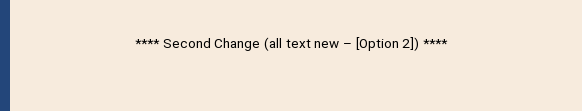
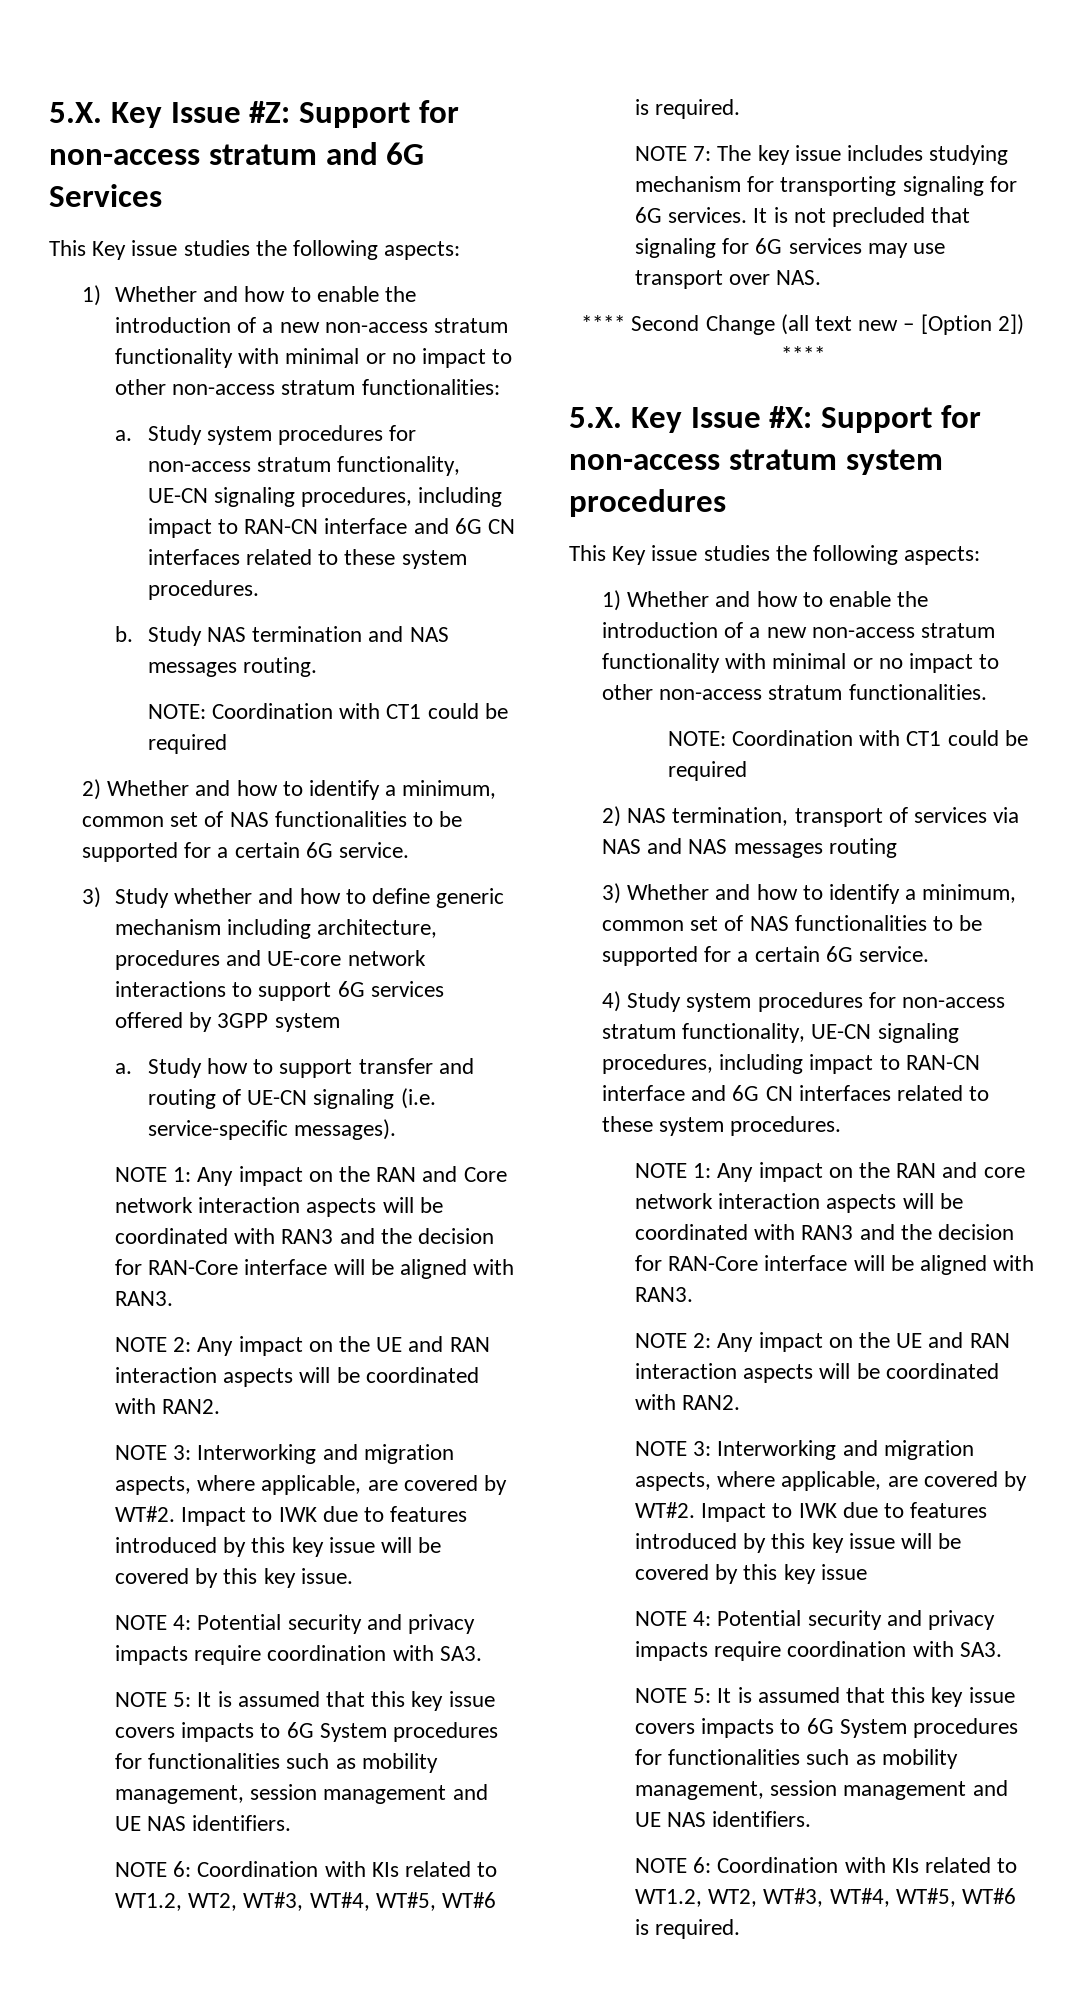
+ 5.X. Key Issue #Z: Support for non-access stratum and 6G Services
+ This Key issue studies the following aspects:
+ 1) Whether and how to enable the introduction of a new non-access stratum functionality with minimal or no impact to other non-access stratum functionalities:
+ a. Study system procedures for non-access stratum functionality, UE-CN signaling procedures, including impact to RAN-CN interface and 6G CN interfaces related to these system procedures.
+ b. Study NAS termination and NAS messages routing.
+ NOTE: Coordination with CT1 could be required
+ 2) Whether and how to identify a minimum, common set of NAS functionalities to be supported for a certain 6G service.
+ 3) Study whether and how to define generic mechanism including architecture, procedures and UE-core network interactions to support 6G services offered by 3GPP system
+ a. Study how to support transfer and routing of UE-CN signaling (i.e. service-specific messages).
+ NOTE 1: Any impact on the RAN and Core network interaction aspects will be coordinated with RAN3 and the decision for RAN-Core interface will be aligned with RAN3.
+ NOTE 2: Any impact on the UE and RAN interaction aspects will be coordinated with RAN2.
+ NOTE 3: Interworking and migration aspects, where applicable, are covered by WT#2. Impact to IWK due to features introduced by this key issue will be covered by this key issue.
+ NOTE 4: Potential security and privacy impacts require coordination with SA3.
+ NOTE 5: It is assumed that this key issue covers impacts to 6G System procedures for functionalities such as mobility management, session management and UE NAS identifiers.
+ NOTE 6: Coordination with KIs related to WT1.2, WT2, WT#3, WT#4, WT#5, WT#6 is required.
+ NOTE 7: The key issue includes studying mechanism for transporting signaling for 6G services. It is not precluded that signaling for 6G services may use transport over NAS.
+ 5.X. Key Issue #X: Support for non-access stratum system procedures
+ This Key issue studies the following aspects:
+ 1) Whether and how to enable the introduction of a new non-access stratum functionality with minimal or no impact to other non-access stratum functionalities.
+ NOTE: Coordination with CT1 could be required
+ 2) NAS termination, transport of services via NAS and NAS messages routing
+ 3) Whether and how to identify a minimum, common set of NAS functionalities to be supported for a certain 6G service.
+ 4) Study system procedures for non-access stratum functionality, UE-CN signaling procedures, including impact to RAN-CN interface and 6G CN interfaces related to these system procedures.
+ NOTE 1: Any impact on the RAN and core network interaction aspects will be coordinated with RAN3 and the decision for RAN-Core interface will be aligned with RAN3.
+ NOTE 2: Any impact on the UE and RAN interaction aspects will be coordinated with RAN2.
+ NOTE 3: Interworking and migration aspects, where applicable, are covered by WT#2. Impact to IWK due to features introduced by this key issue will be covered by this key issue
+ NOTE 4: Potential security and privacy impacts require coordination with SA3.
+ NOTE 5: It is assumed that this key issue covers impacts to 6G System procedures for functionalities such as mobility management, session management and UE NAS identifiers.
+ NOTE 6: Coordination with KIs related to WT1.2, WT2, WT#3, WT#4, WT#5, WT#6 is required.

